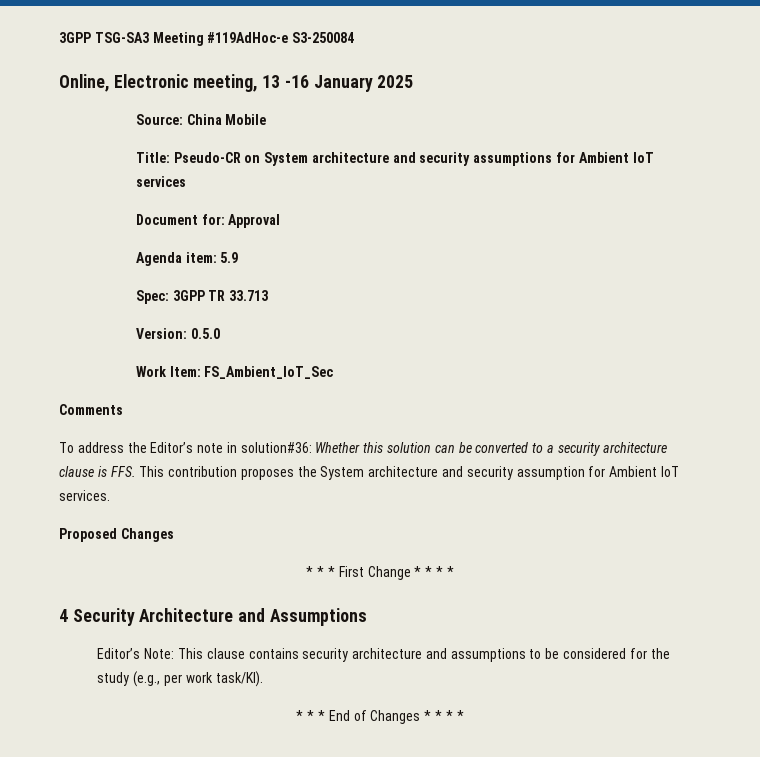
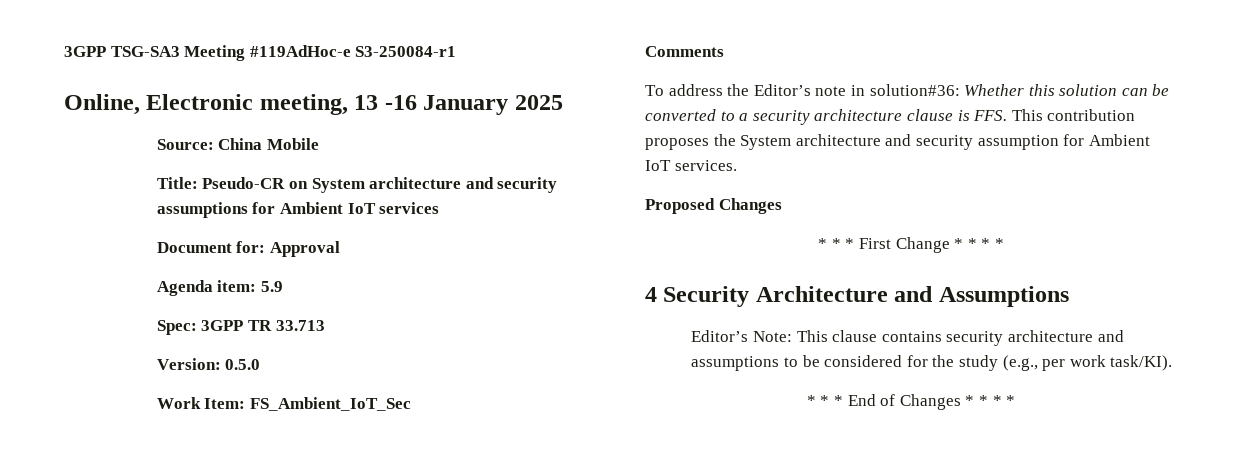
- 3GPP TSG-SA3 Meeting #119AdHoc-e S3-250084
+ 3GPP TSG-SA3 Meeting #119AdHoc-e S3-250084-r1

